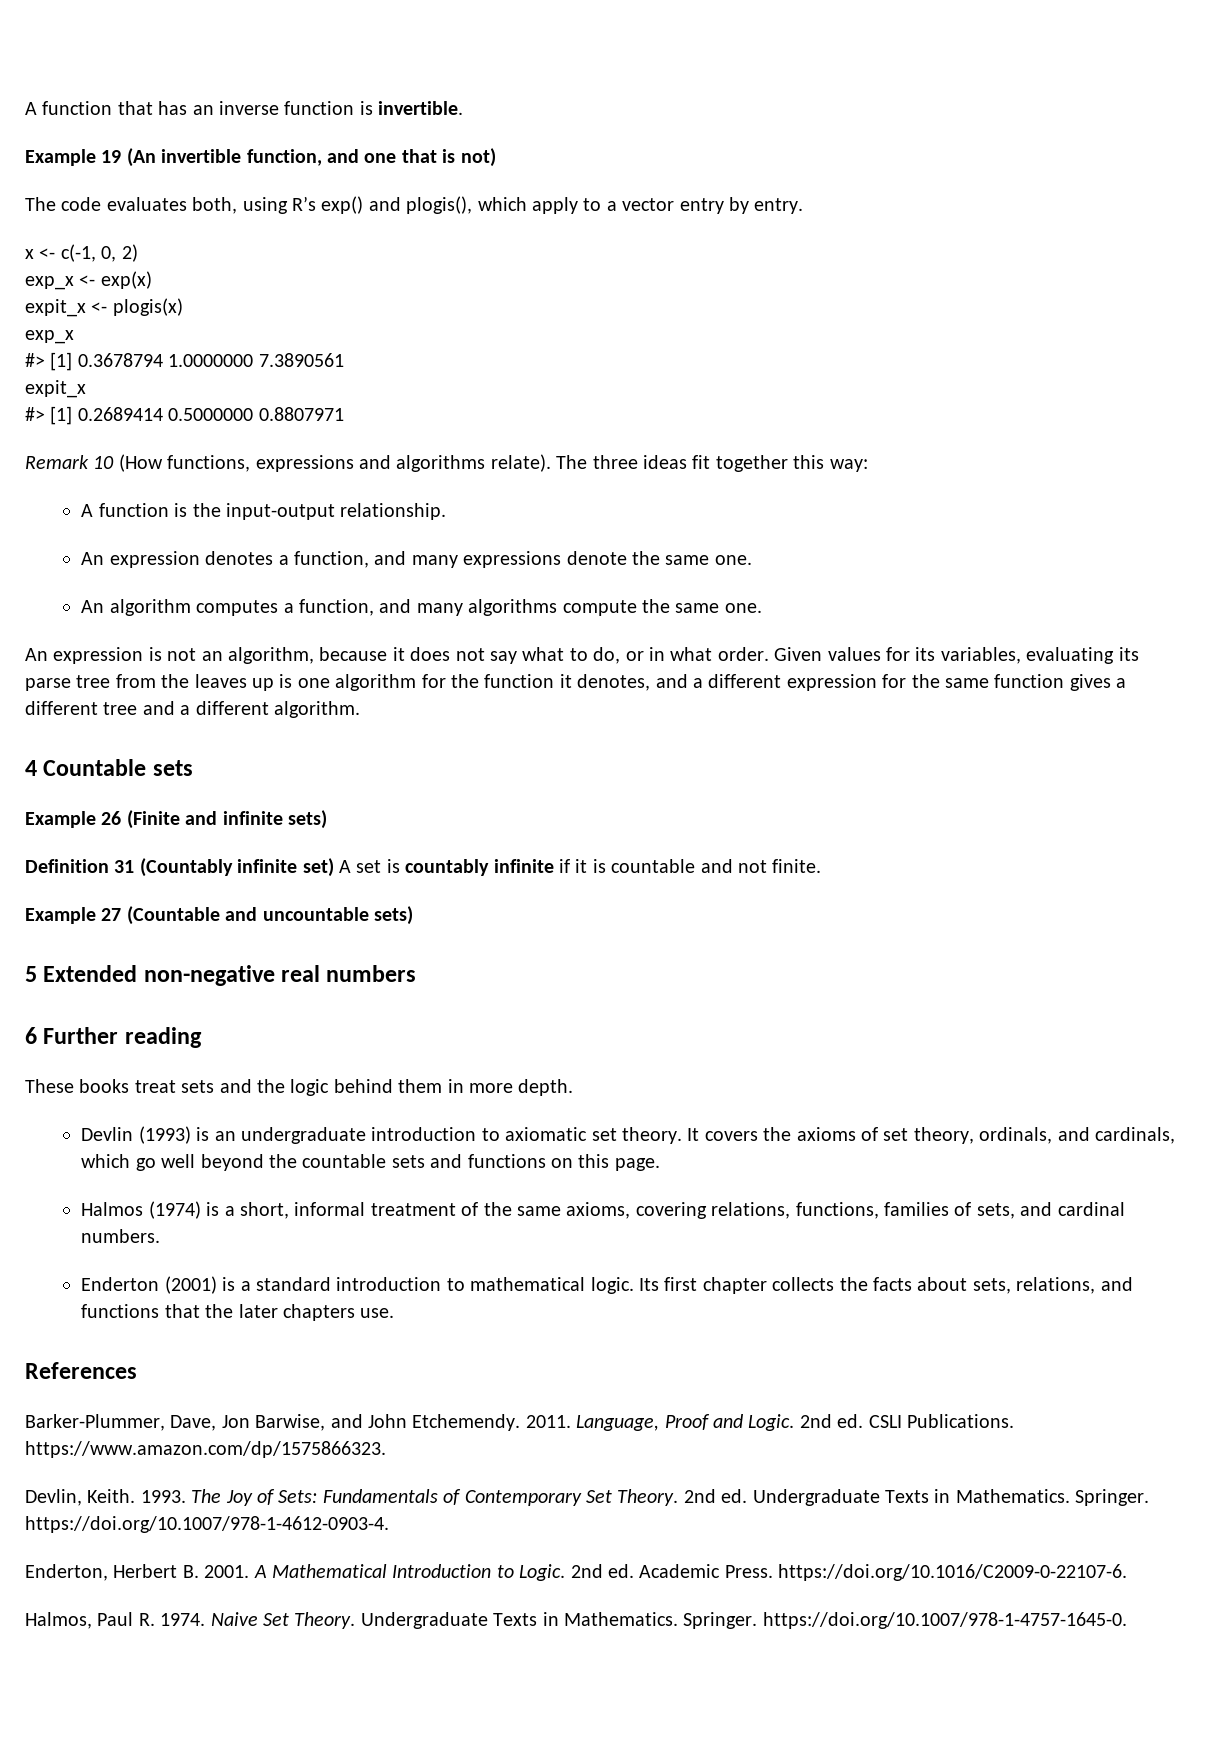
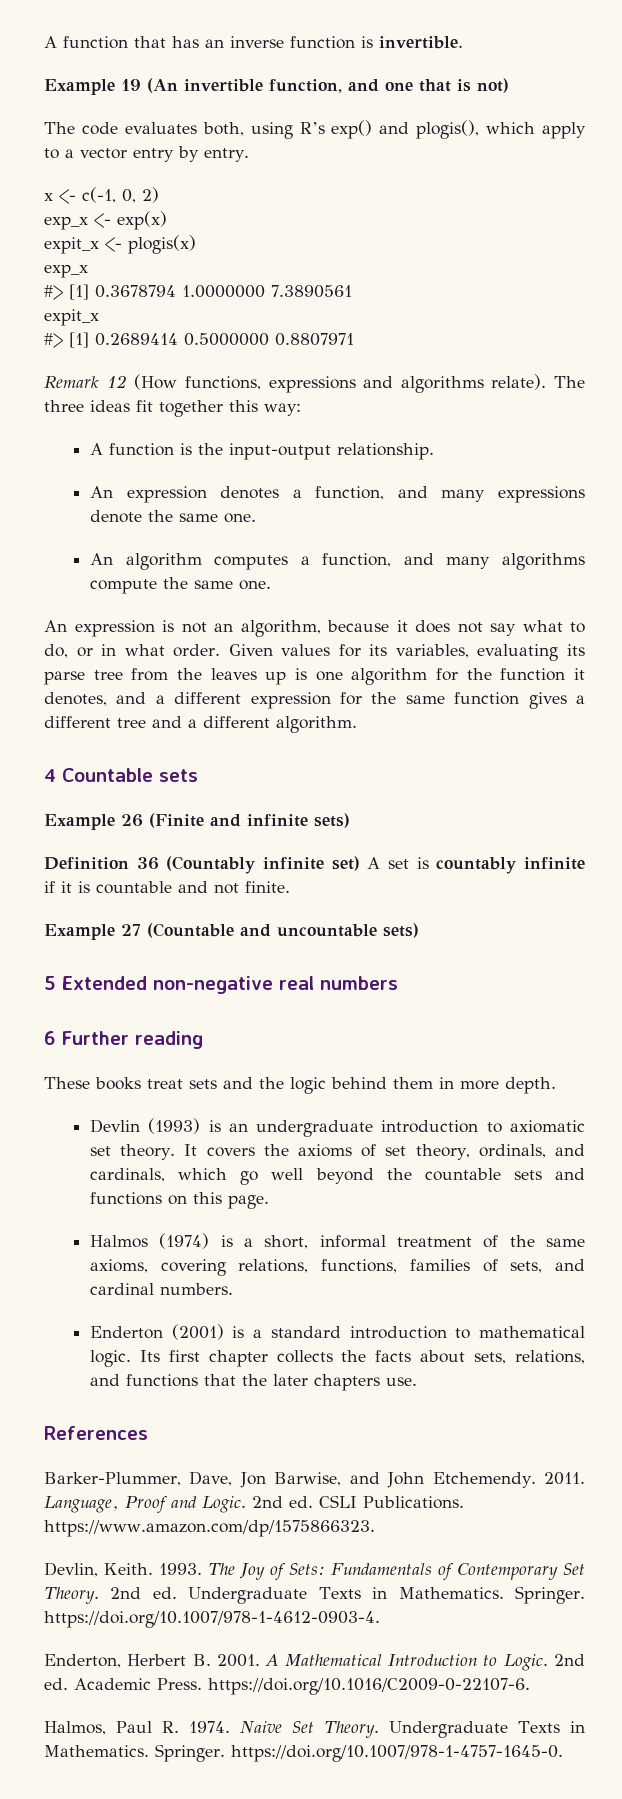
- Remark 10 (How functions, expressions and algorithms relate).
+ Remark 12 (How functions, expressions and algorithms relate).
- Definition 31 (Countably infinite set) A set is countably infinite if it is countable and not finite.
+ Definition 36 (Countably infinite set) A set is countably infinite if it is countable and not finite.

